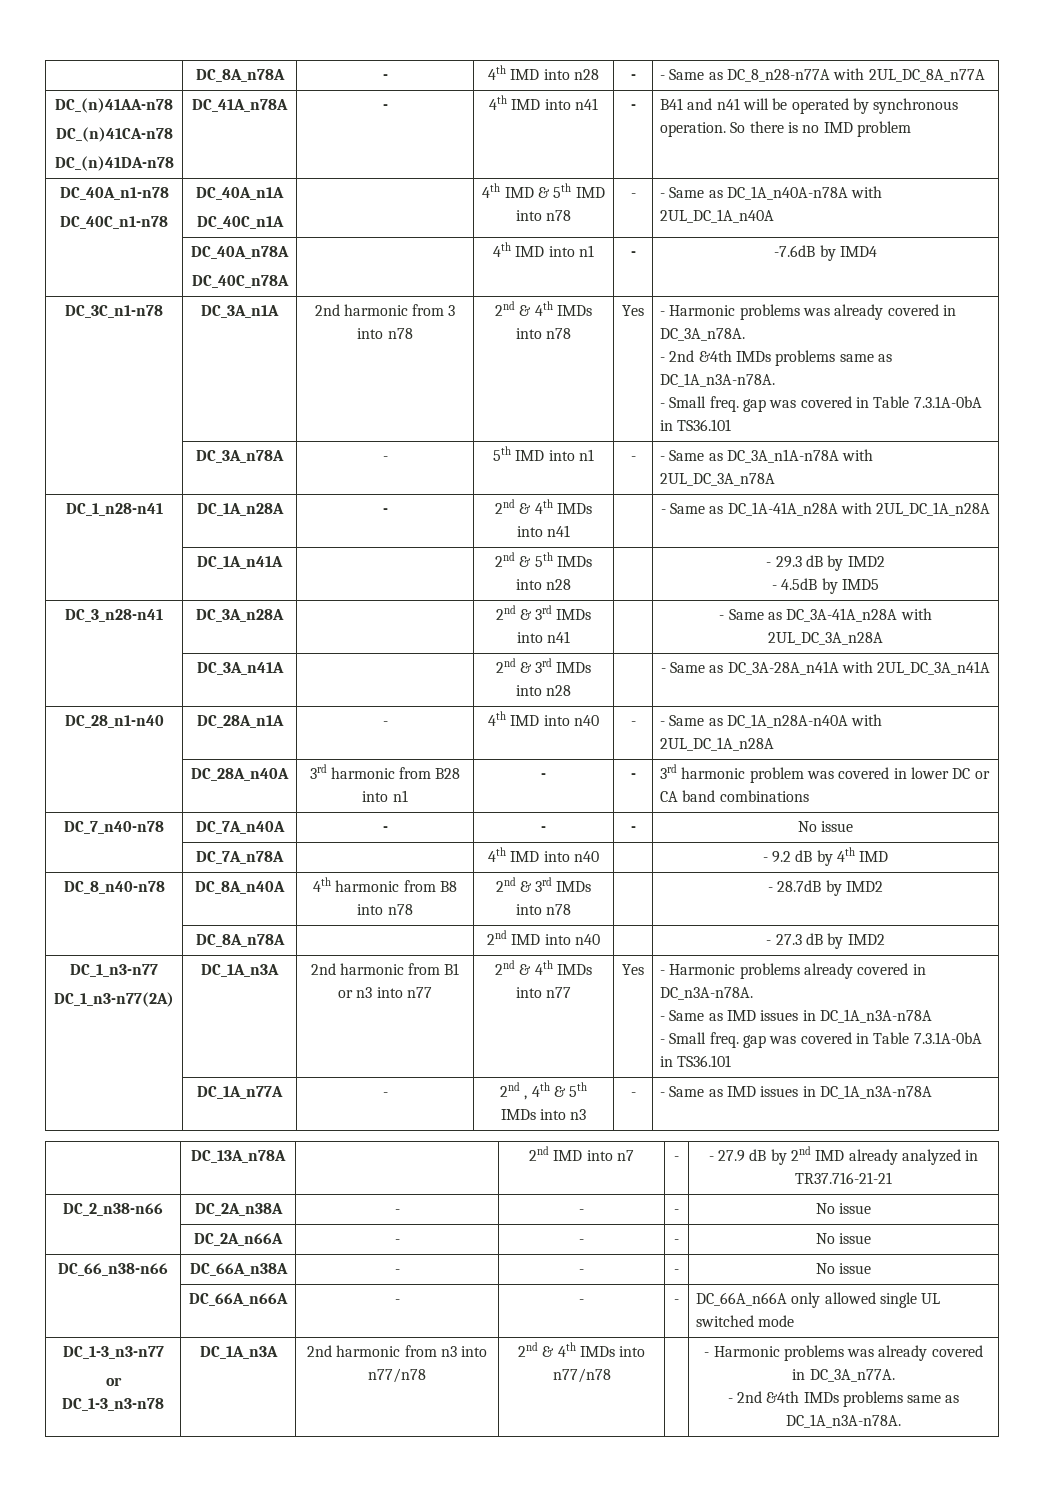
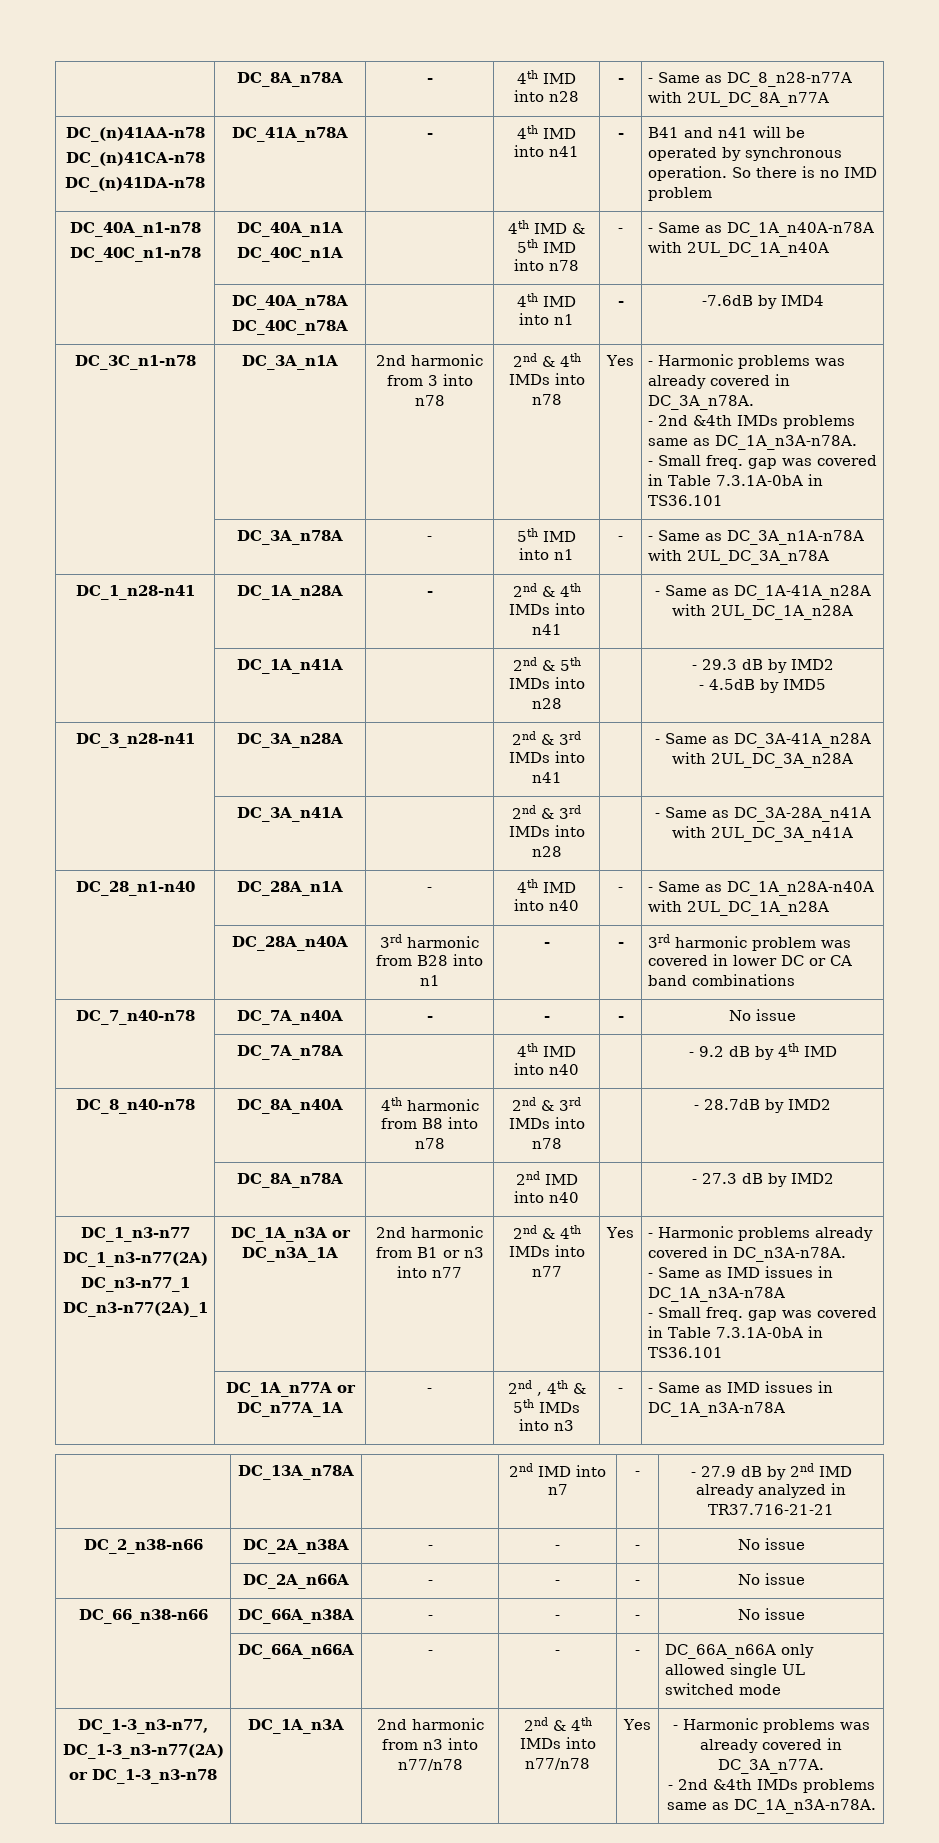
- DC_1_n3-n77(2A) | DC_1A_n3A
+ DC_1_n3-n77(2A)
+ DC_n3-n77_1
+ DC_n3-n77(2A)_1 | DC_1A_n3A or DC_n3A_1A
- | DC_1A_n77A | - | 2nd , 4th & 5th IMDs into n3 | - | - Same as IMD issues in DC_1A_n3A-n78A
+ | DC_1A_n77A or DC_n77A_1A | - | 2nd , 4th & 5th IMDs into n3 | - | - Same as IMD issues in DC_1A_n3A-n78A
- DC_1-3_n3-n77
- or DC_1-3_n3-n78 | DC_1A_n3A | 2nd harmonic from n3 into n77/n78 | 2nd & 4th IMDs into n77/n78 | | - Harmonic problems was already covered in DC_3A_n77A.
+ DC_1-3_n3-n77,
+ DC_1-3_n3-n77(2A)
+ or DC_1-3_n3-n78 | DC_1A_n3A | 2nd harmonic from n3 into n77/n78 | 2nd & 4th IMDs into n77/n78 | Yes | - Harmonic problems was already covered in DC_3A_n77A.

